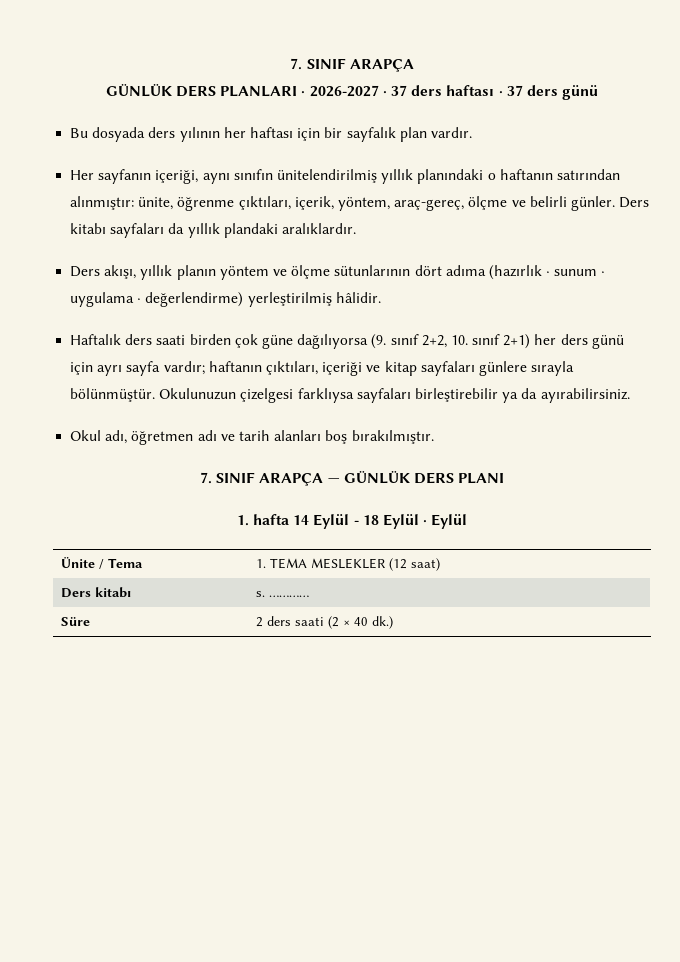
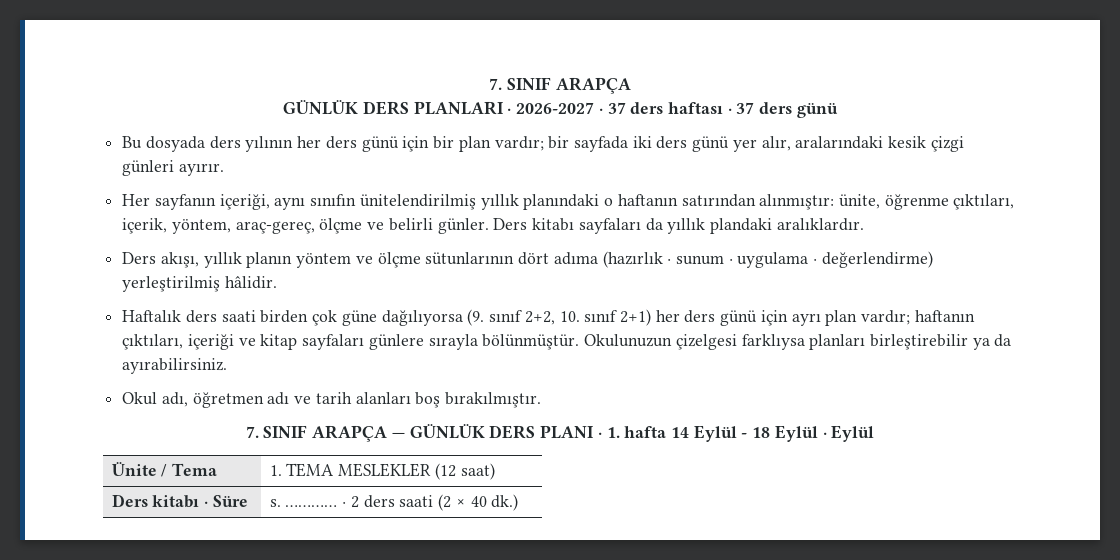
- Bu dosyada ders yılının her haftası için bir sayfalık plan vardır.
+ Bu dosyada ders yılının her ders günü için bir plan vardır; bir sayfada iki ders günü yer alır, aralarındaki kesik çizgi günleri ayırır.
- Haftalık ders saati birden çok güne dağılıyorsa (9. sınıf 2+2, 10. sınıf 2+1) her ders günü için ayrı sayfa vardır; haftanın çıktıları, içeriği ve kitap sayfaları günlere sırayla bölünmüştür.
+ Haftalık ders saati birden çok güne dağılıyorsa (9. sınıf 2+2, 10. sınıf 2+1) her ders günü için ayrı plan vardır; haftanın çıktıları, içeriği ve kitap sayfaları günlere sırayla bölünmüştür.
- Okulunuzun çizelgesi farklıysa sayfaları birleştirebilir ya da ayırabilirsiniz.
+ Okulunuzun çizelgesi farklıysa planları birleştirebilir ya da ayırabilirsiniz.
- 7. SINIF ARAPÇA — GÜNLÜK DERS PLANI
- 1. hafta 14 Eylül - 18 Eylül · Eylül
+ 7. SINIF ARAPÇA — GÜNLÜK DERS PLANI · 1. hafta 14 Eylül - 18 Eylül · Eylül
- Ders kitabı | s. …………
- Süre | 2 ders saati (2 × 40 dk.)
+ Ders kitabı · Süre | s. ………… · 2 ders saati (2 × 40 dk.)

